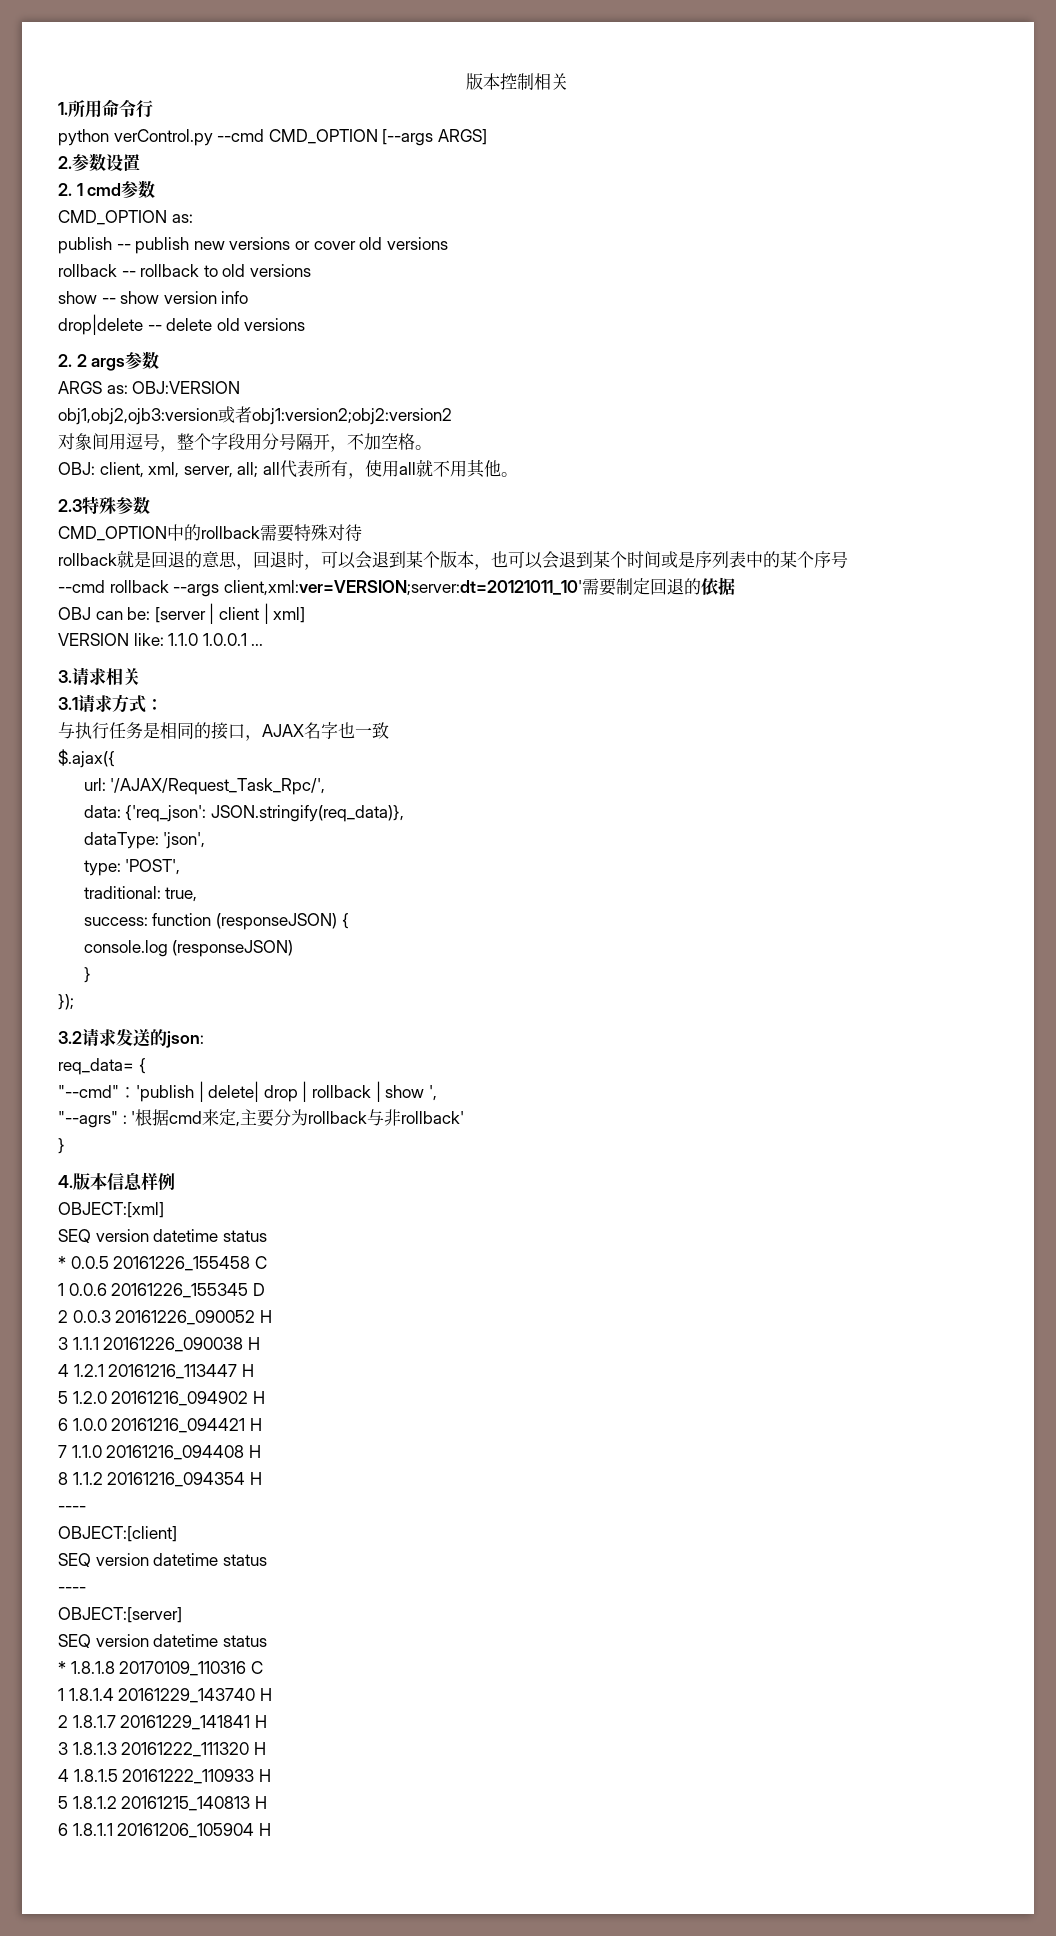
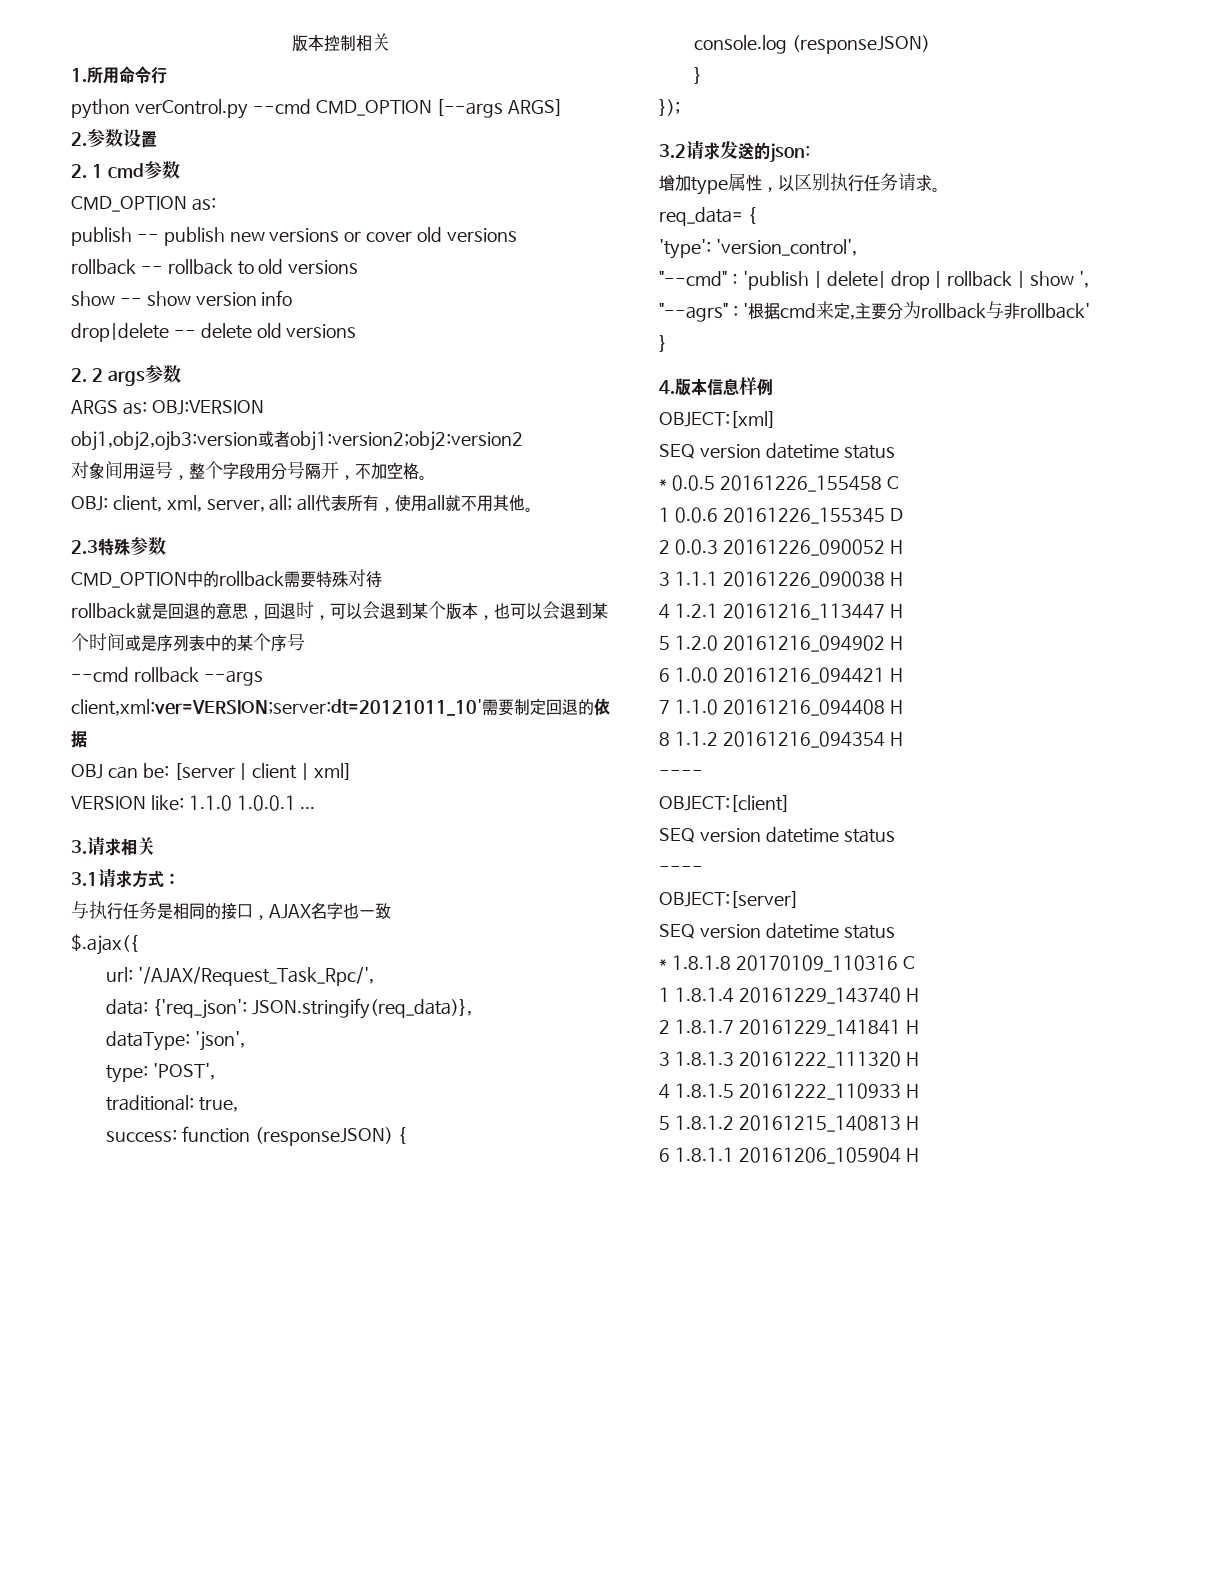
+ 增加type属性，以区别执行任务请求。
+ 'type': 'version_control',

